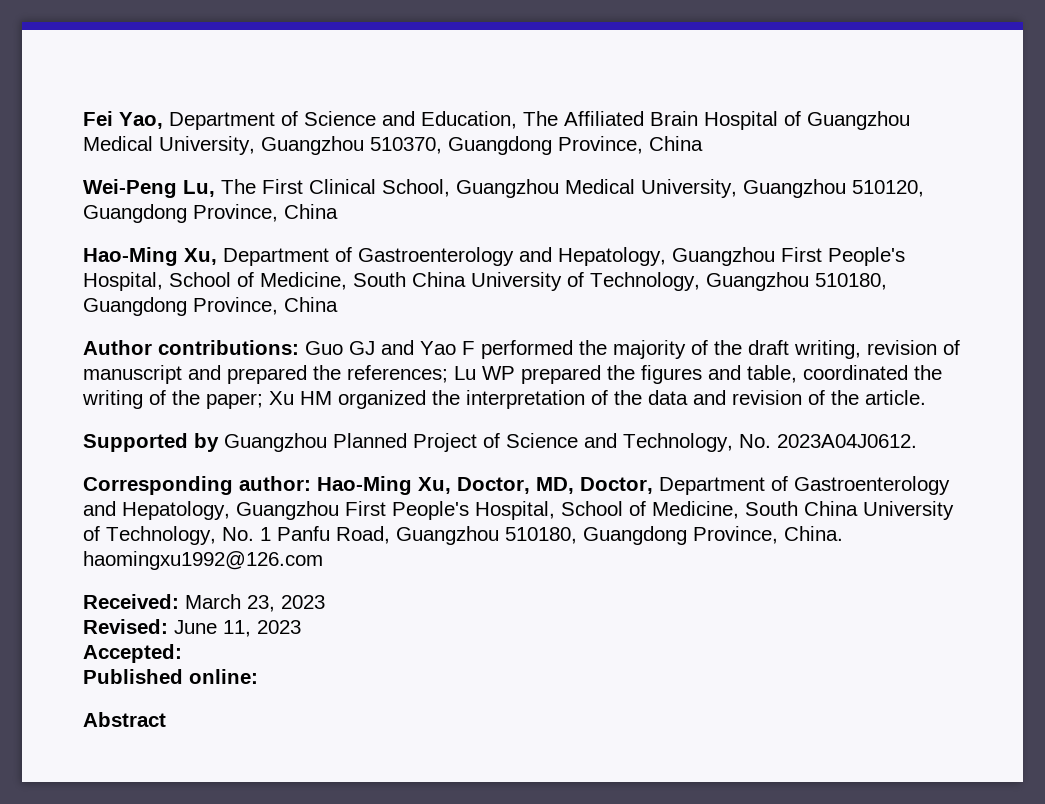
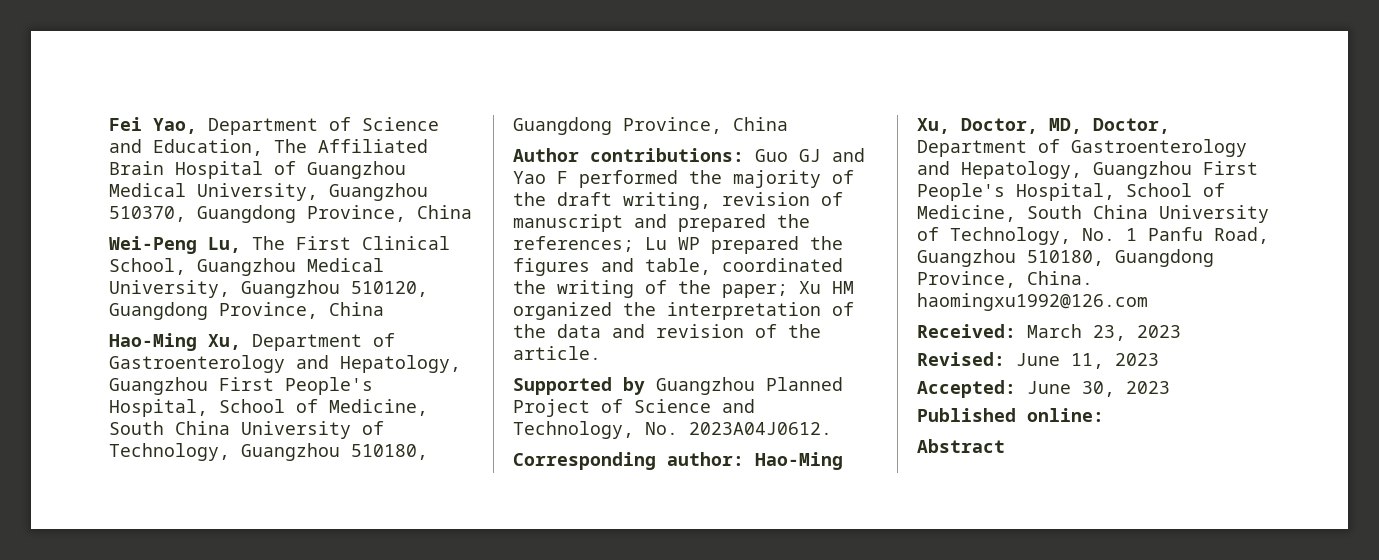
- Accepted:
+ Accepted: June 30, 2023

